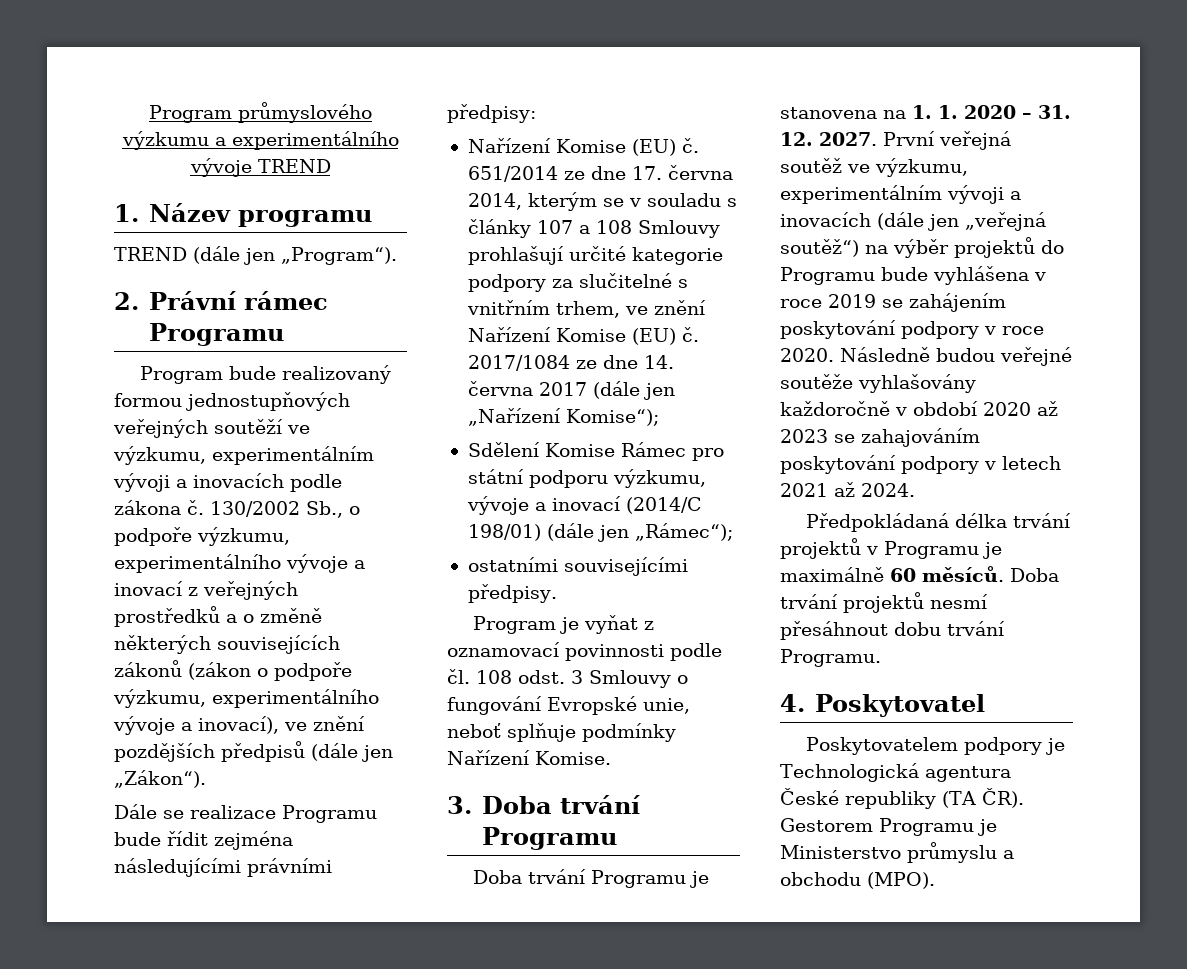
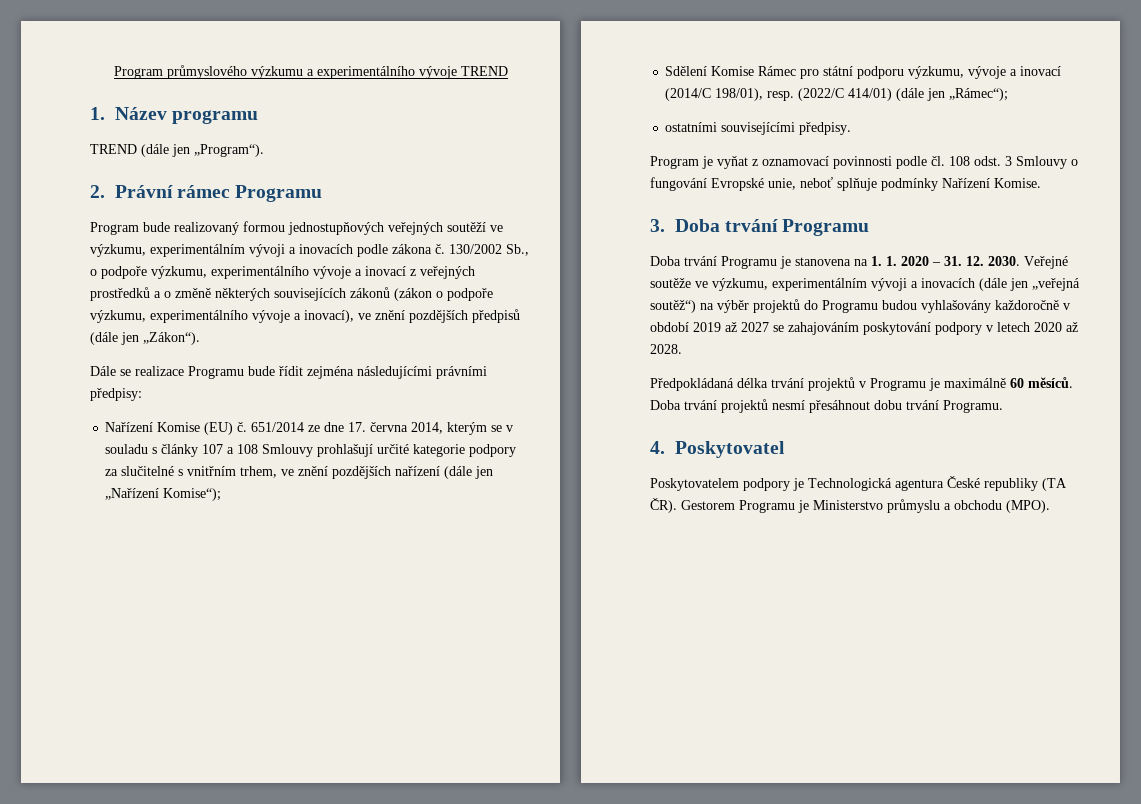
- 651/2014 ze dne 17. června 2014, kterým se v souladu s články 107 a 108 Smlouvy prohlašují určité kategorie podpory za slučitelné s vnitřním trhem, ve znění Nařízení Komise (EU) č. 2017/1084 ze dne 14. června 2017 (dále jen „Nařízení Komise“);
+ 651/2014 ze dne 17. června 2014, kterým se v souladu s články 107 a 108 Smlouvy prohlašují určité kategorie podpory za slučitelné s vnitřním trhem, ve znění pozdějších nařízení (dále jen „Nařízení Komise“);
- Sdělení Komise Rámec pro státní podporu výzkumu, vývoje a inovací (2014/C 198/01) (dále jen „Rámec“);
+ Sdělení Komise Rámec pro státní podporu výzkumu, vývoje a inovací (2014/C 198/01), resp. (2022/C 414/01) (dále jen „Rámec“);
- Doba trvání Programu je stanovena na 1. 1. 2020 – 31. 12. 2027. První veřejná soutěž ve výzkumu, experimentálním vývoji a inovacích (dále jen „veřejná soutěž“) na výběr projektů do Programu bude vyhlášena v roce 2019 se zahájením poskytování podpory v roce 2020. Následně budou veřejné soutěže vyhlašovány každoročně v období 2020 až 2023 se zahajováním poskytování podpory v letech 2021 až 2024.
+ Doba trvání Programu je stanovena na 1. 1. 2020 – 31. 12. 2030. Veřejné soutěže ve výzkumu, experimentálním vývoji a inovacích (dále jen „veřejná soutěž“) na výběr projektů do Programu budou vyhlašovány každoročně v období 2019 až 2027 se zahajováním poskytování podpory v letech 2020 až 2028.

